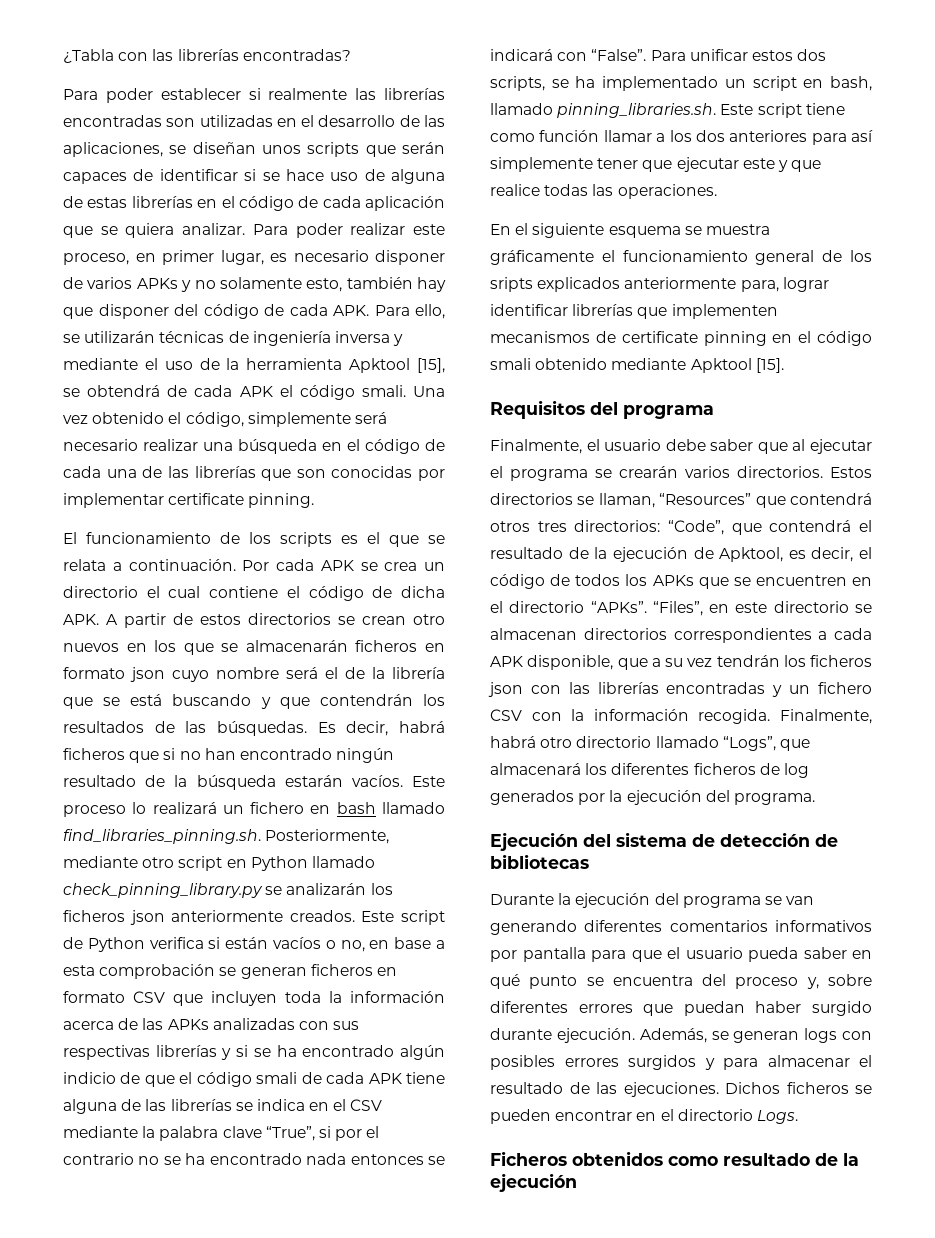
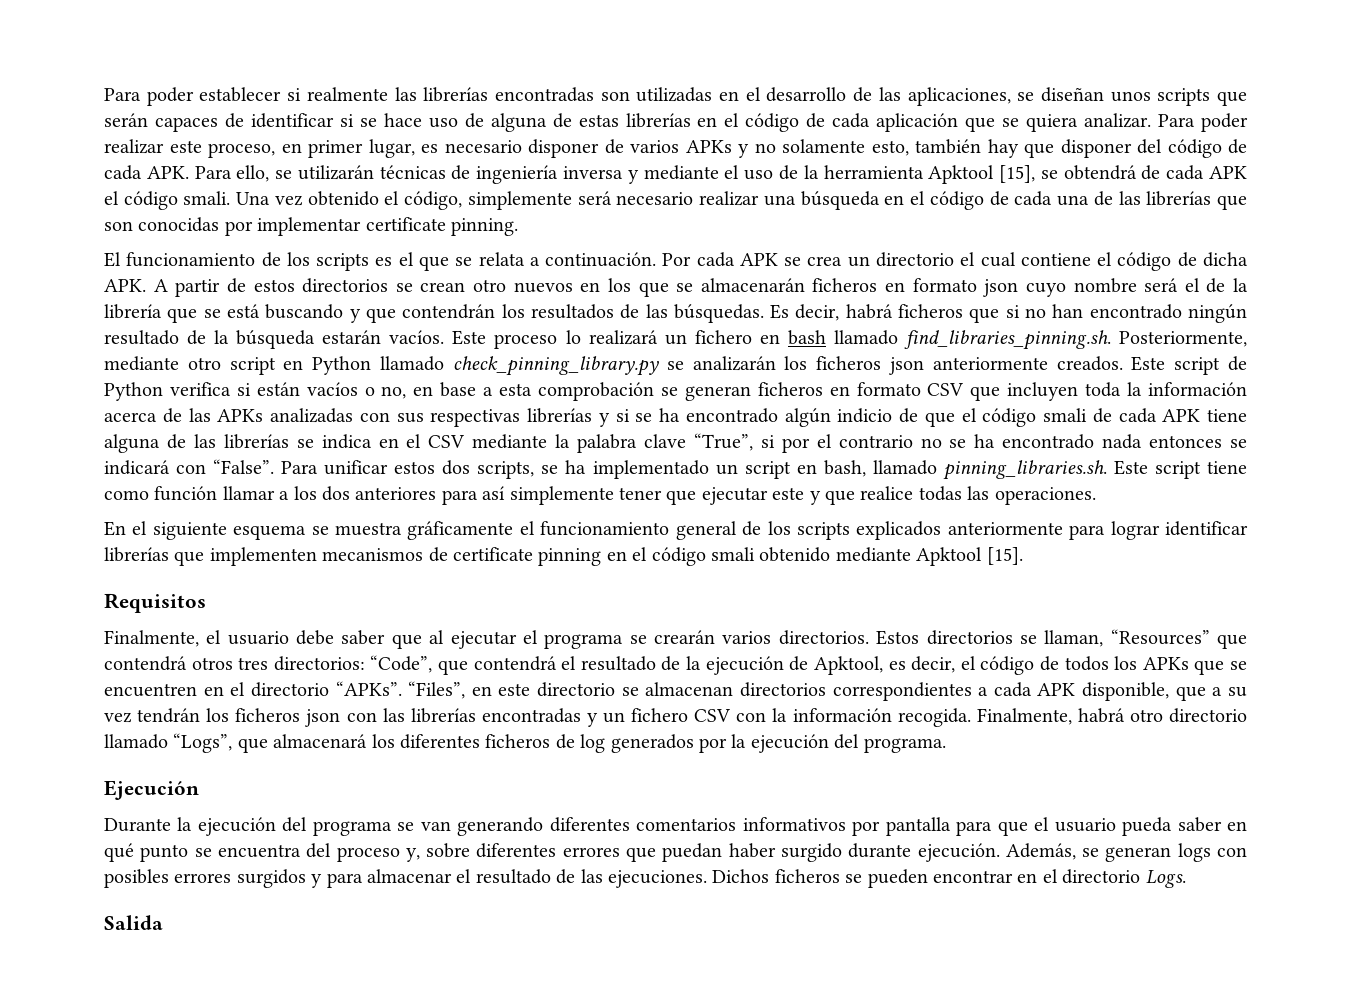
- ¿Tabla con las librerías encontradas?
- En el siguiente esquema se muestra gráficamente el funcionamiento general de los sripts explicados anteriormente para, lograr identificar librerías que implementen mecanismos de certificate pinning en el código smali obtenido mediante Apktool [15].
+ En el siguiente esquema se muestra gráficamente el funcionamiento general de los scripts explicados anteriormente para lograr identificar librerías que implementen mecanismos de certificate pinning en el código smali obtenido mediante Apktool [15].
- Requisitos del programa
+ Requisitos
- Ejecución del sistema de detección de bibliotecas
+ Ejecución
- Ficheros obtenidos como resultado de la ejecución
+ Salida

